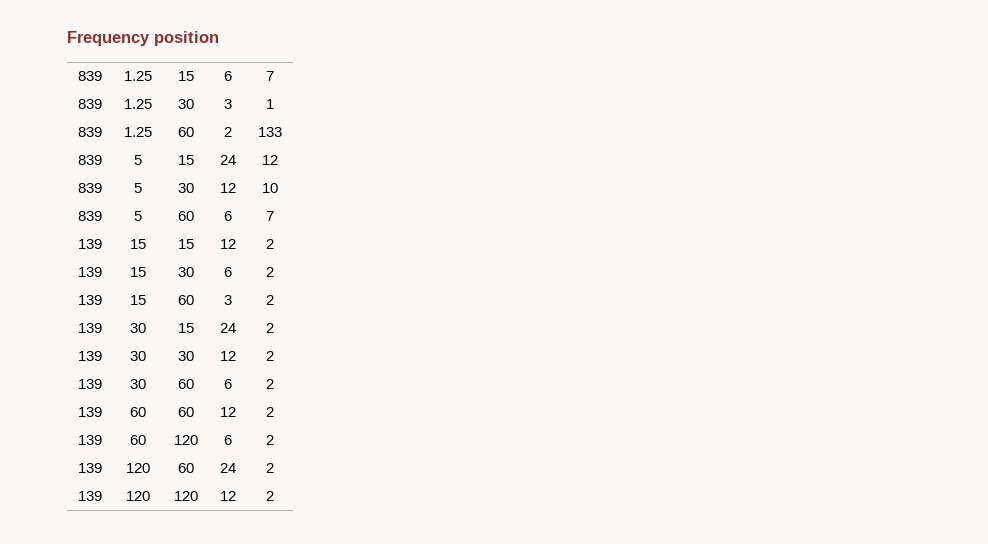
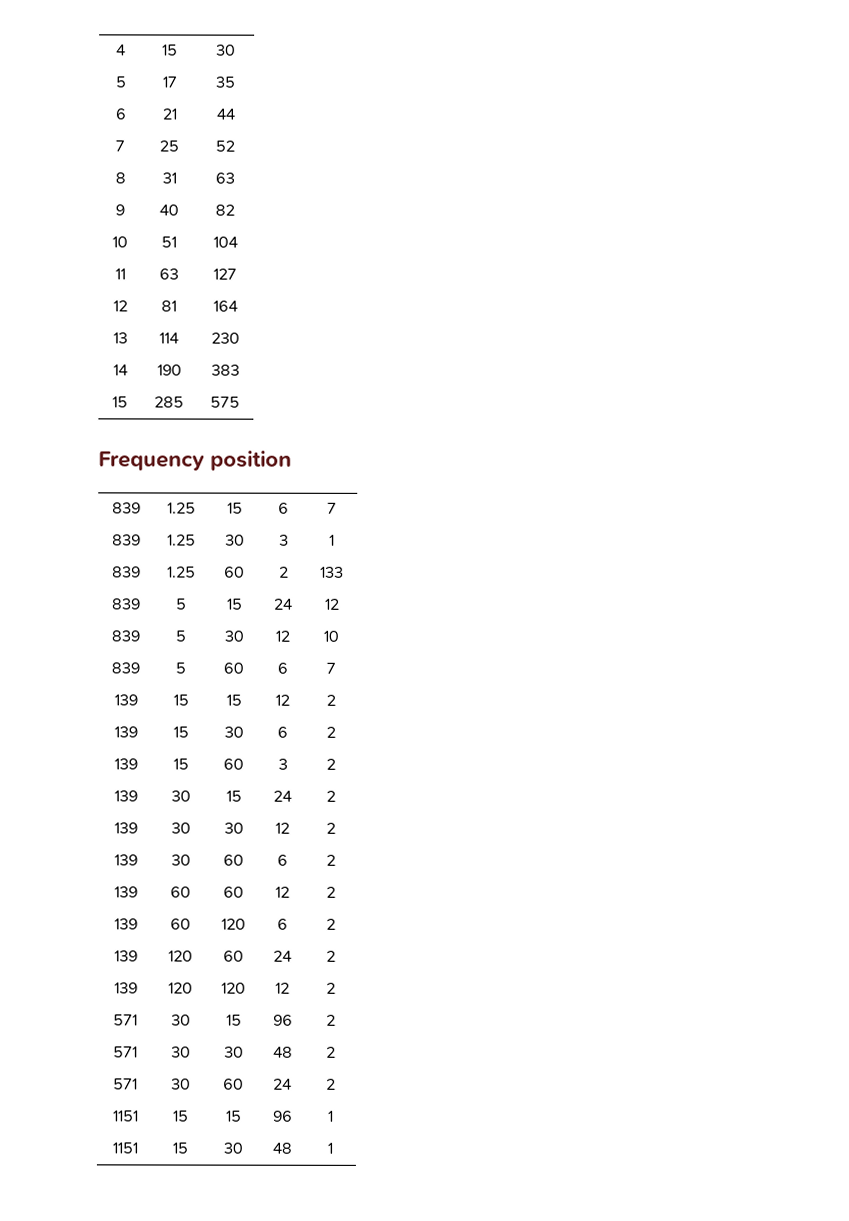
+ 4 | 15 | 30
+ 5 | 17 | 35
+ 6 | 21 | 44
+ 7 | 25 | 52
+ 8 | 31 | 63
+ 9 | 40 | 82
+ 10 | 51 | 104
+ 11 | 63 | 127
+ 12 | 81 | 164
+ 13 | 114 | 230
+ 14 | 190 | 383
+ 15 | 285 | 575
+ 571 | 30 | 15 | 96 | 2
+ 571 | 30 | 30 | 48 | 2
+ 571 | 30 | 60 | 24 | 2
+ 1151 | 15 | 15 | 96 | 1
+ 1151 | 15 | 30 | 48 | 1

